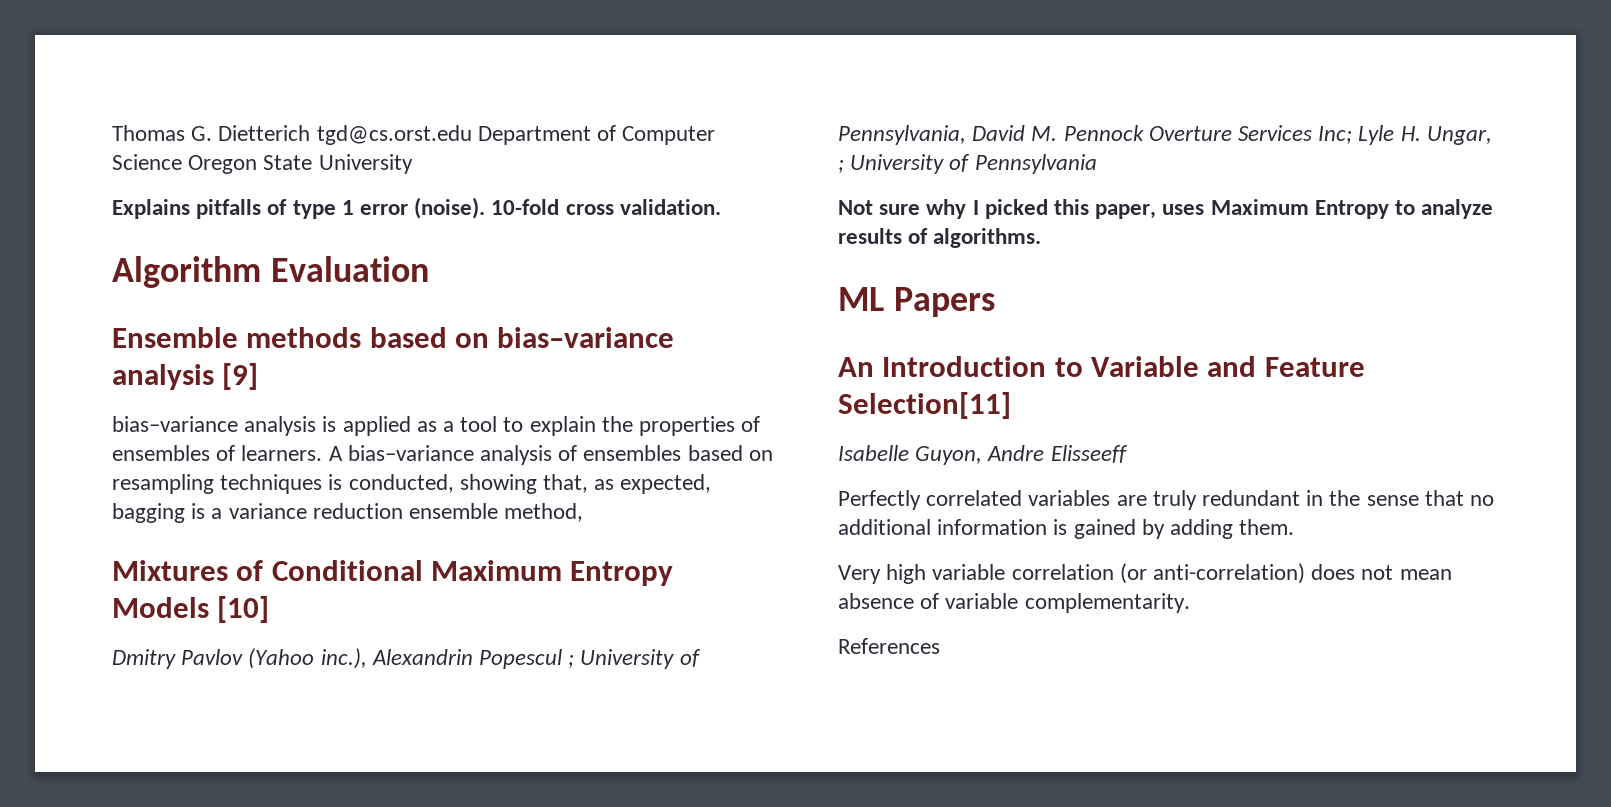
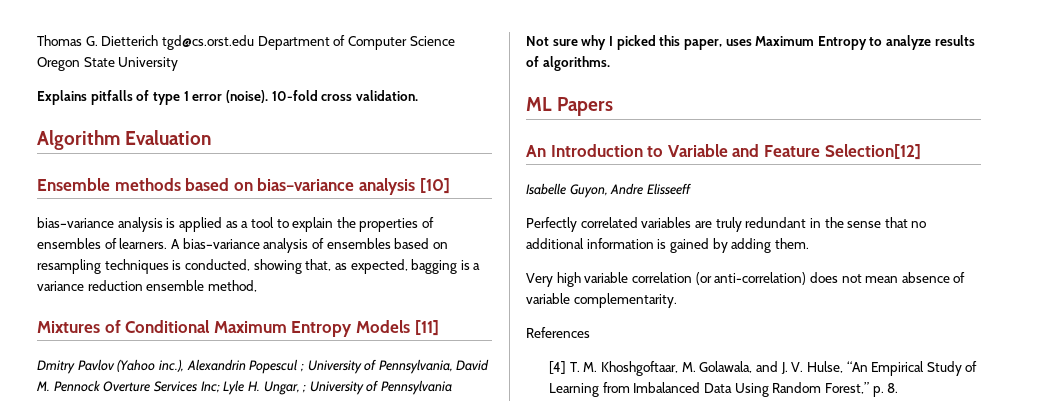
- Ensemble methods based on bias–variance analysis [9]
+ Ensemble methods based on bias–variance analysis [10]
- Mixtures of Conditional Maximum Entropy Models [10]
+ Mixtures of Conditional Maximum Entropy Models [11]
- An Introduction to Variable and Feature Selection[11]
+ An Introduction to Variable and Feature Selection[12]
+ [4] T. M. Khoshgoftaar, M. Golawala, and J. V. Hulse, “An Empirical Study of Learning from Imbalanced Data Using Random Forest,” p. 8.

